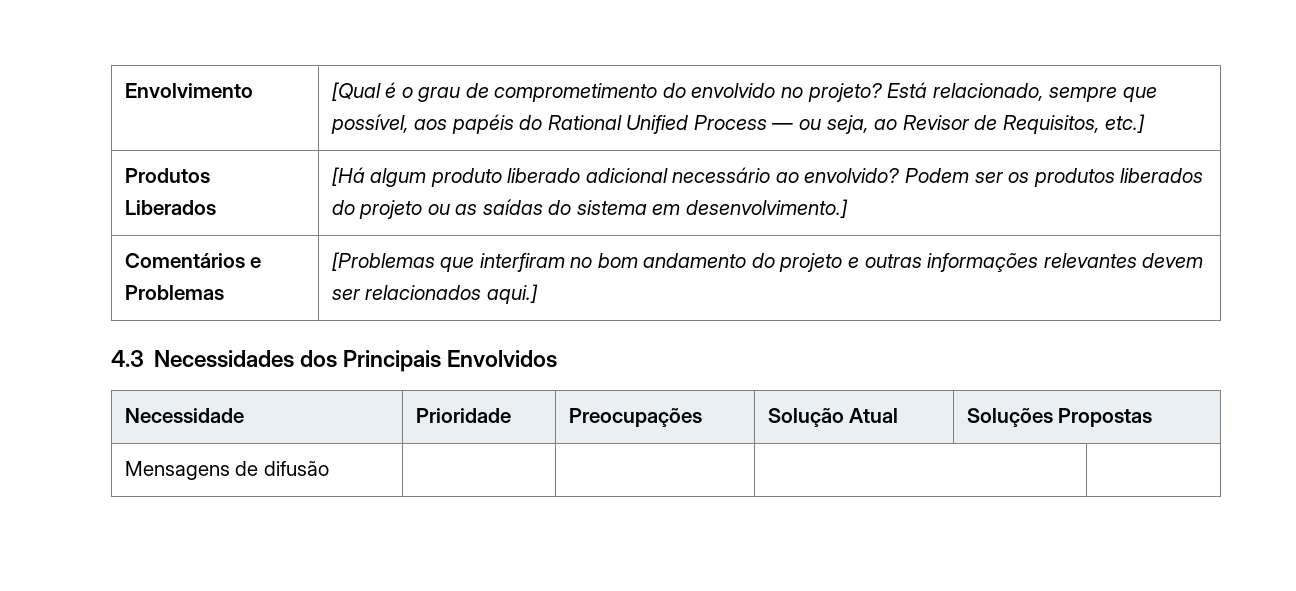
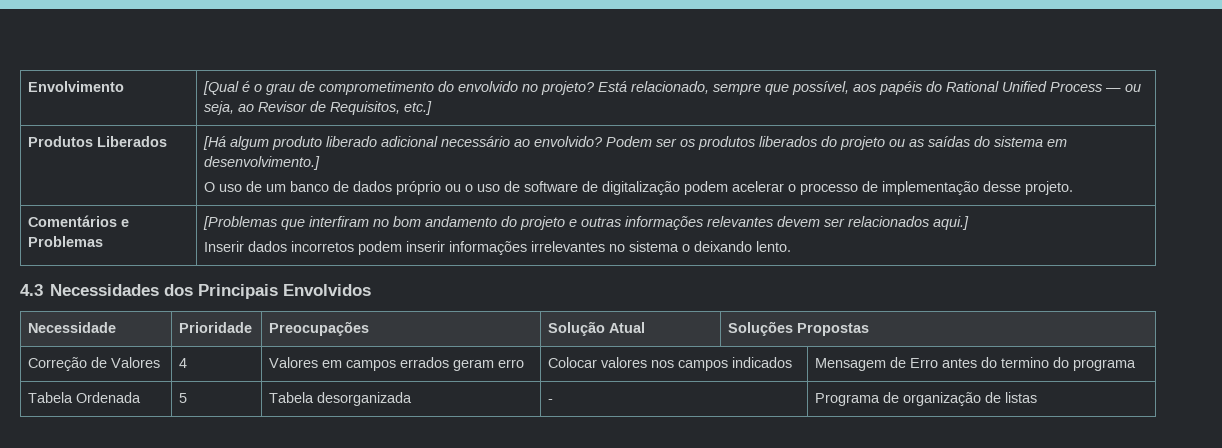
+ O uso de um banco de dados próprio ou o uso de software de digitalização podem acelerar o processo de implementação desse projeto.
  Comentários e Problemas | [Problemas que interfiram no bom andamento do projeto e outras informações relevantes devem ser relacionados aqui.]
+ Inserir dados incorretos podem inserir informações irrelevantes no sistema o deixando lento.
- Mensagens de difusão | | | |
+ Correção de Valores | 4 | Valores em campos errados geram erro | Colocar valores nos campos indicados | Mensagem de Erro antes do termino do programa
+ Tabela Ordenada | 5 | Tabela desorganizada | - | Programa de organização de listas

